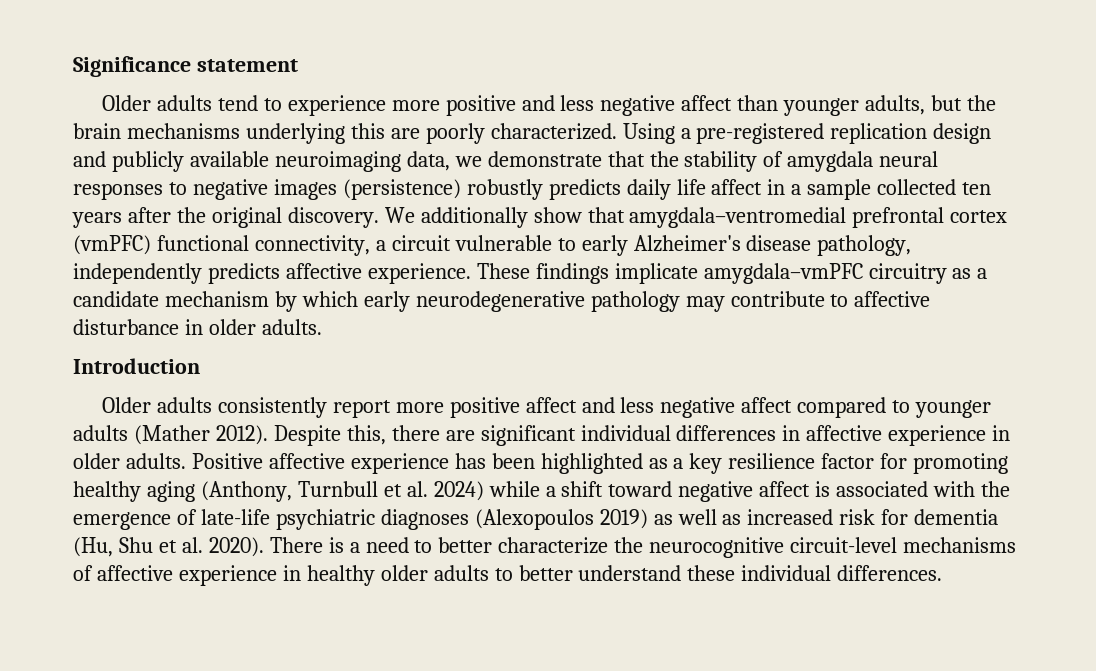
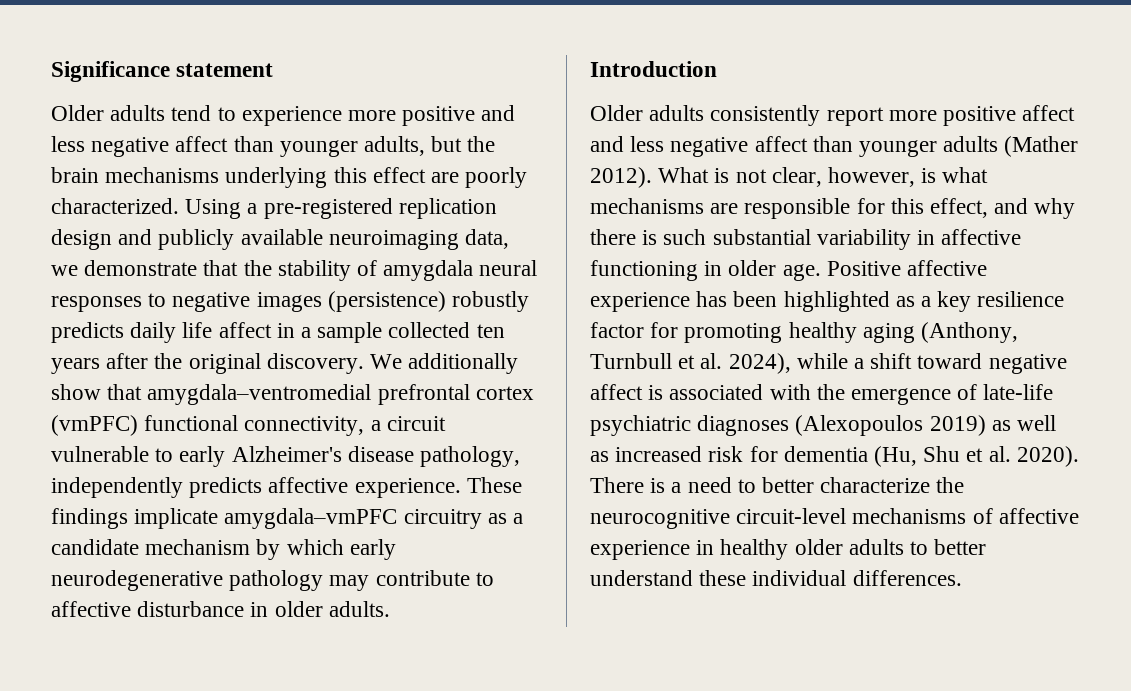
- Older adults tend to experience more positive and less negative affect than younger adults, but the brain mechanisms underlying this are poorly characterized.
+ Older adults tend to experience more positive and less negative affect than younger adults, but the brain mechanisms underlying this effect are poorly characterized.
- Older adults consistently report more positive affect and less negative affect compared to younger adults (Mather 2012).
+ Older adults consistently report more positive affect and less negative affect than younger adults (Mather 2012).
- Despite this, there are significant individual differences in affective experience in older adults.
+ What is not clear, however, is what mechanisms are responsible for this effect, and why there is such substantial variability in affective functioning in older age.
- Positive affective experience has been highlighted as a key resilience factor for promoting healthy aging (Anthony, Turnbull et al. 2024) while a shift toward negative affect is associated with the emergence of late-life psychiatric diagnoses (Alexopoulos 2019) as well as increased risk for dementia (Hu, Shu et al. 2020).
+ Positive affective experience has been highlighted as a key resilience factor for promoting healthy aging (Anthony, Turnbull et al. 2024), while a shift toward negative affect is associated with the emergence of late-life psychiatric diagnoses (Alexopoulos 2019) as well as increased risk for dementia (Hu, Shu et al. 2020).

